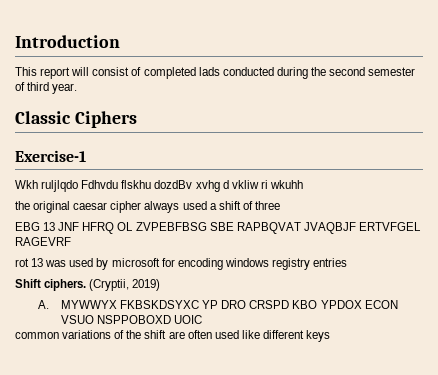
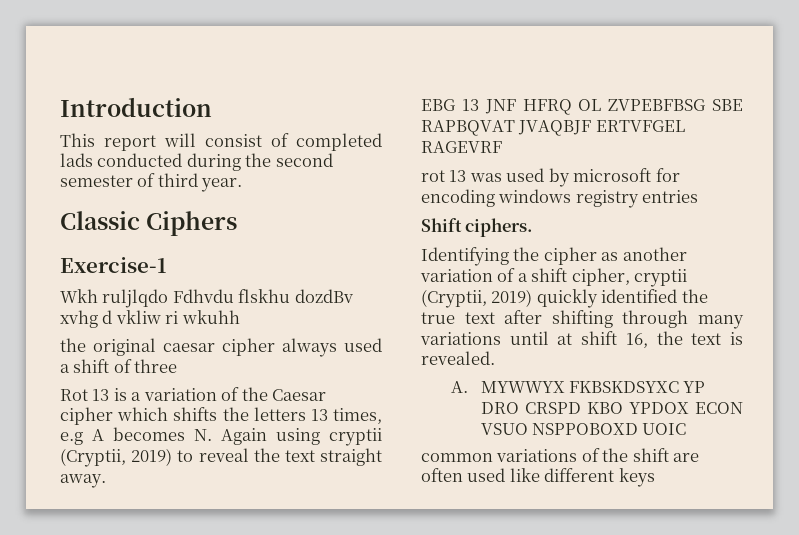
+ Rot 13 is a variation of the Caesar cipher which shifts the letters 13 times, e.g A becomes N. Again using cryptii (Cryptii, 2019) to reveal the text straight away.
- Shift ciphers. (Cryptii, 2019)
+ Shift ciphers.
+ Identifying the cipher as another variation of a shift cipher, cryptii (Cryptii, 2019) quickly identified the true text after shifting through many variations until at shift 16, the text is revealed.

